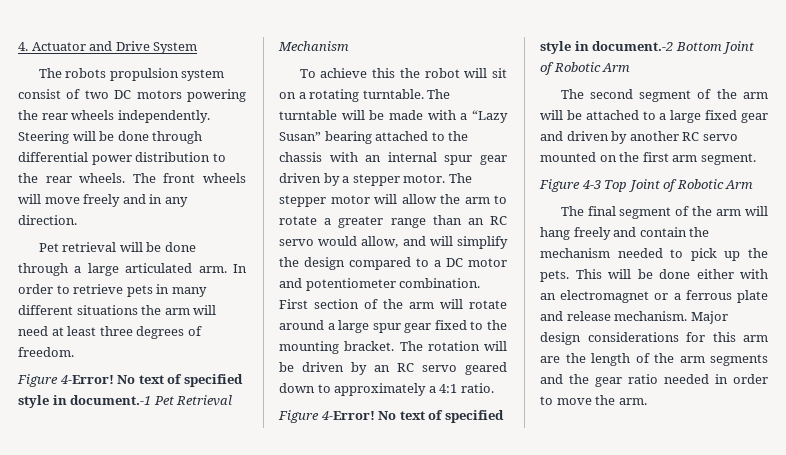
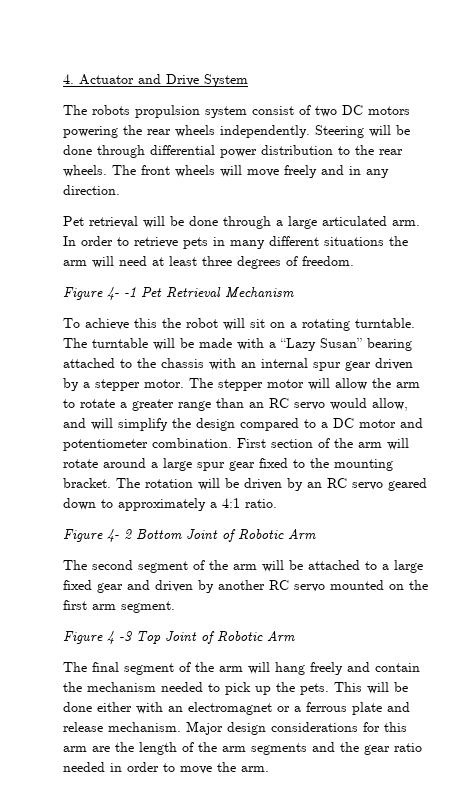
- Figure 4-Error! No text of specified style in document.-1 Pet Retrieval Mechanism
+ Figure 4- -1 Pet Retrieval Mechanism
- Figure 4-Error! No text of specified style in document.-2 Bottom Joint of Robotic Arm
+ Figure 4- 2 Bottom Joint of Robotic Arm
- Figure 4-3 Top Joint of Robotic Arm
+ Figure 4 -3 Top Joint of Robotic Arm

